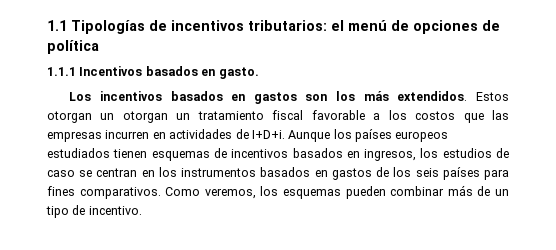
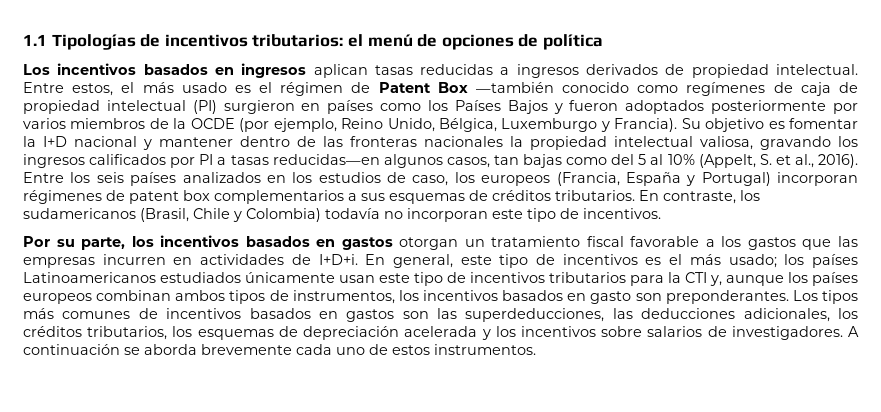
- 1.1.1 Incentivos basados en gasto.
- Los incentivos basados en gastos son los más extendidos. Estos otorgan un otorgan un tratamiento fiscal favorable a los costos que las empresas incurren en actividades de I+D+i.
+ Los incentivos basados en ingresos aplican tasas reducidas a ingresos derivados de propiedad intelectual. Entre estos, el más usado es el régimen de Patent Box —también conocido como regímenes de caja de propiedad intelectual (PI) surgieron en países como los Países Bajos y fueron adoptados posteriormente por varios miembros de la OCDE (por ejemplo, Reino Unido, Bélgica, Luxemburgo y Francia). Su objetivo es fomentar la I+D nacional y mantener dentro de las fronteras nacionales la propiedad intelectual valiosa, gravando los ingresos calificados por PI a tasas reducidas—en algunos casos, tan bajas como del 5 al 10% (Appelt, S. et al., 2016). Entre los seis países analizados en los estudios de caso, los europeos (Francia, España y Portugal) incorporan régimenes de patent box complementarios a sus esquemas de créditos tributarios. En contraste, los sudamericanos (Brasil, Chile y Colombia) todavía no incorporan este tipo de incentivos.
+ Por su parte, los incentivos basados en gastos otorgan un tratamiento fiscal favorable a los gastos que las empresas incurren en actividades de I+D+i.
- Aunque los países europeos estudiados tienen esquemas de incentivos basados en ingresos, los estudios de caso se centran en los instrumentos basados en gastos de los seis países para fines comparativos. Como veremos, los esquemas pueden combinar más de un tipo de incentivo.
+ En general, este tipo de incentivos es el más usado; los países Latinoamericanos estudiados únicamente usan este tipo de incentivos tributarios para la CTI y, aunque los países europeos combinan ambos tipos de instrumentos, los incentivos basados en gasto son preponderantes. Los tipos más comunes de incentivos basados en gastos son las superdeducciones, las deducciones adicionales, los créditos tributarios, los esquemas de depreciación acelerada y los incentivos sobre salarios de investigadores. A continuación se aborda brevemente cada uno de estos instrumentos.

